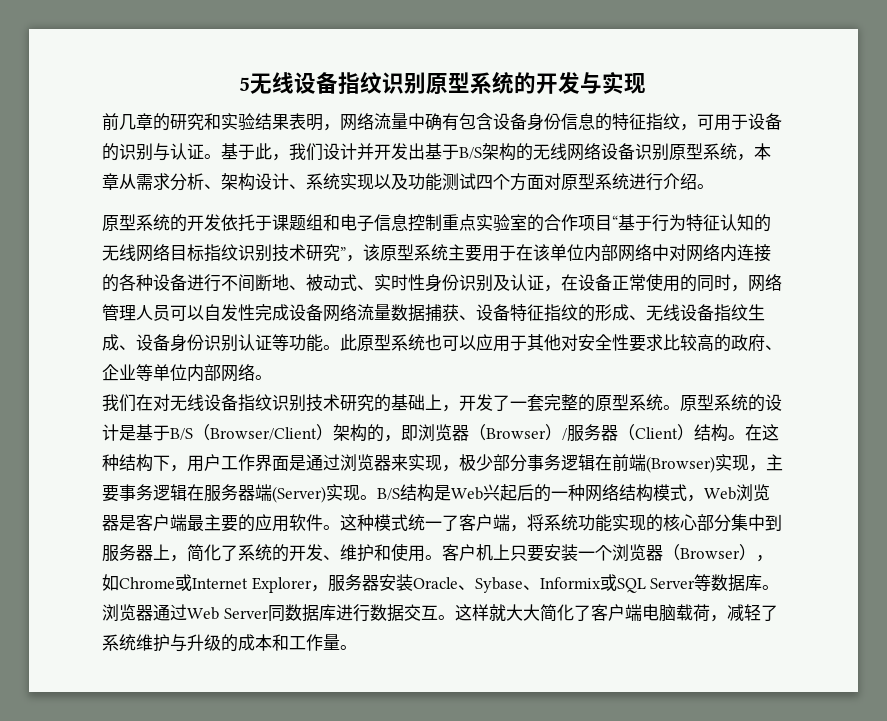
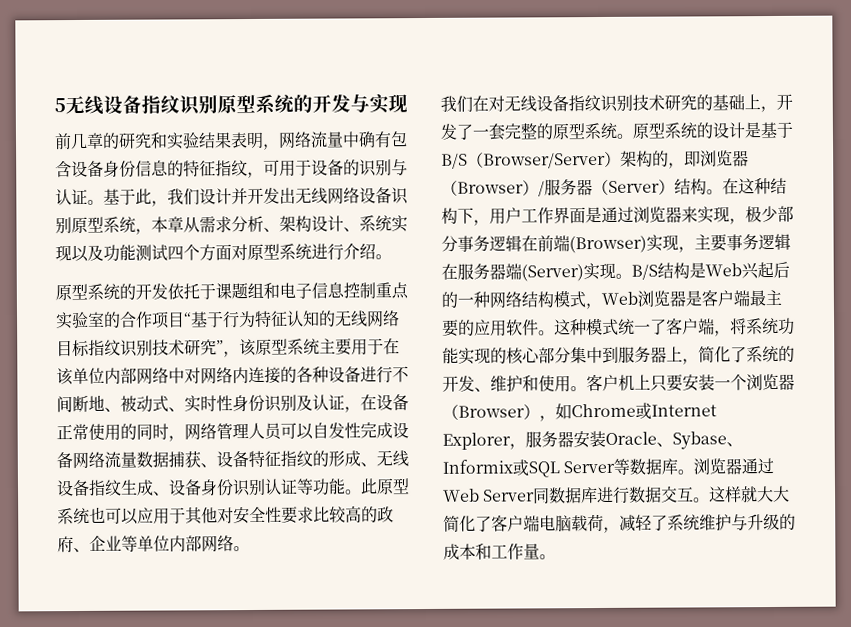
- 基于此，我们设计并开发出基于B/S架构的无线网络设备识别原型系统，本章从需求分析、架构设计、系统实现以及功能测试四个方面对原型系统进行介绍。
+ 基于此，我们设计并开发出无线网络设备识别原型系统，本章从需求分析、架构设计、系统实现以及功能测试四个方面对原型系统进行介绍。
- 原型系统的设计是基于B/S（Browser/Client）架构的，即浏览器（Browser）/服务器（Client）结构。
+ 原型系统的设计是基于B/S（Browser/Server）架构的，即浏览器（Browser）/服务器（Server）结构。

